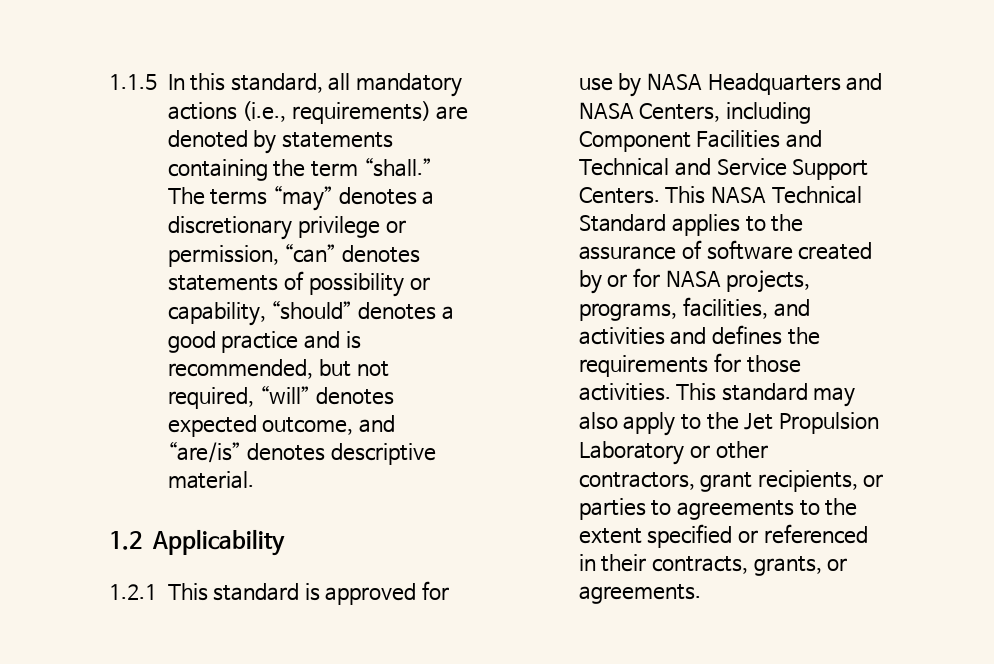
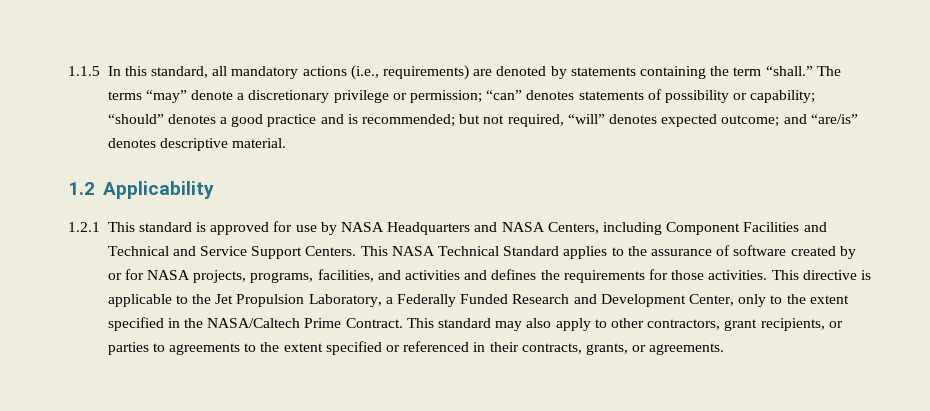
- The terms “may” denotes a discretionary privilege or permission, “can” denotes statements of possibility or capability, “should” denotes a good practice and is recommended, but not required, “will” denotes expected outcome, and “are/is” denotes descriptive material.
+ The terms “may” denote a discretionary privilege or permission; “can” denotes statements of possibility or capability; “should” denotes a good practice and is recommended; but not required, “will” denotes expected outcome; and “are/is” denotes descriptive material.
- This standard may also apply to the Jet Propulsion Laboratory or other contractors, grant recipients, or parties to agreements to the extent specified or referenced in their contracts, grants, or agreements.
+ This directive is applicable to the Jet Propulsion Laboratory, a Federally Funded Research and Development Center, only to the extent specified in the NASA/Caltech Prime Contract. This standard may also apply to other contractors, grant recipients, or parties to agreements to the extent specified or referenced in their contracts, grants, or agreements.

